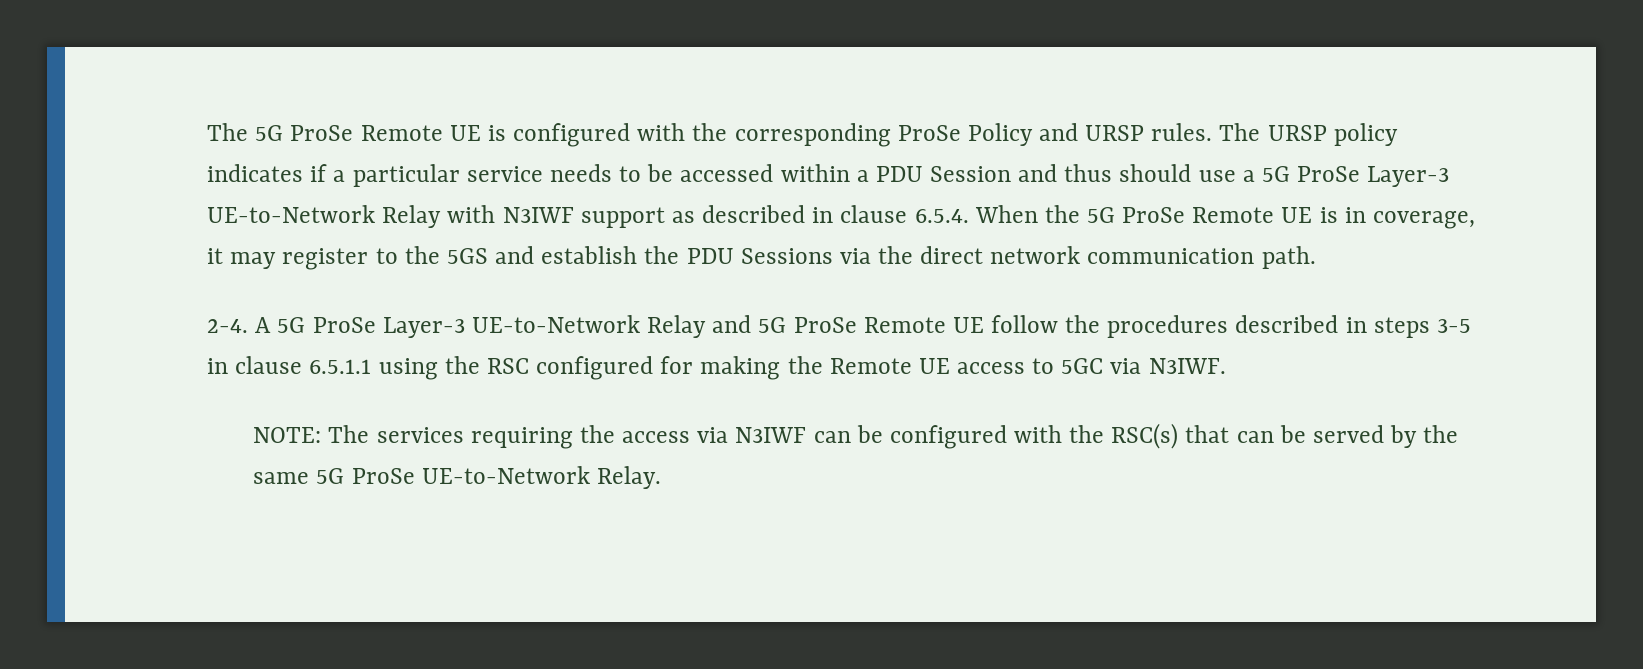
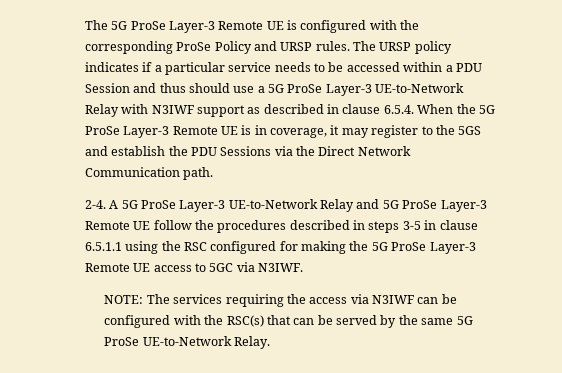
- The 5G ProSe Remote UE is configured with the corresponding ProSe Policy and URSP rules.
+ The 5G ProSe Layer-3 Remote UE is configured with the corresponding ProSe Policy and URSP rules.
- The URSP policy indicates if a particular service needs to be accessed within a PDU Session and thus should use a 5G ProSe Layer-3 UE-to-Network Relay with N3IWF support as described in clause 6.5.4. When the 5G ProSe Remote UE is in coverage, it may register to the 5GS and establish the PDU Sessions via the direct network communication path.
+ The URSP policy indicates if a particular service needs to be accessed within a PDU Session and thus should use a 5G ProSe Layer-3 UE-to-Network Relay with N3IWF support as described in clause 6.5.4. When the 5G ProSe Layer-3 Remote UE is in coverage, it may register to the 5GS and establish the PDU Sessions via the Direct Network Communication path.
- A 5G ProSe Layer-3 UE-to-Network Relay and 5G ProSe Remote UE follow the procedures described in steps 3-5 in clause 6.5.1.1 using the RSC configured for making the Remote UE access to 5GC via N3IWF.
+ A 5G ProSe Layer-3 UE-to-Network Relay and 5G ProSe Layer-3 Remote UE follow the procedures described in steps 3-5 in clause 6.5.1.1 using the RSC configured for making the 5G ProSe Layer-3 Remote UE access to 5GC via N3IWF.

